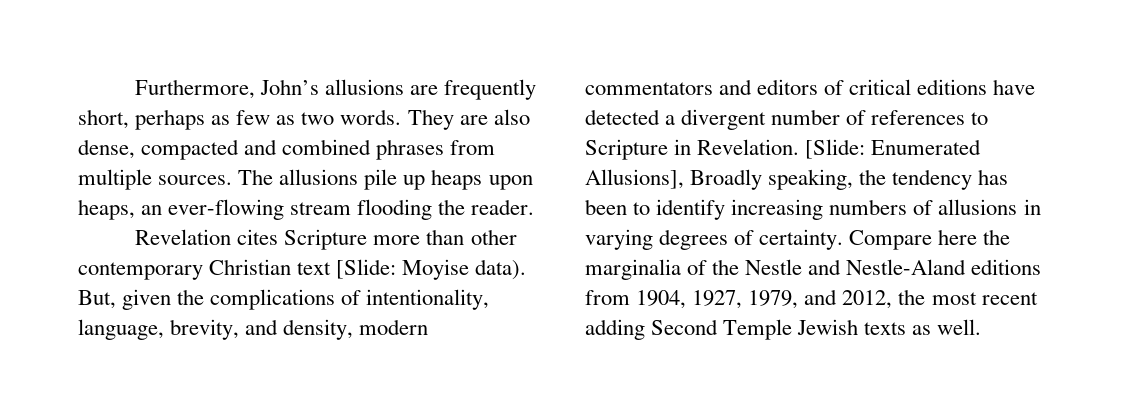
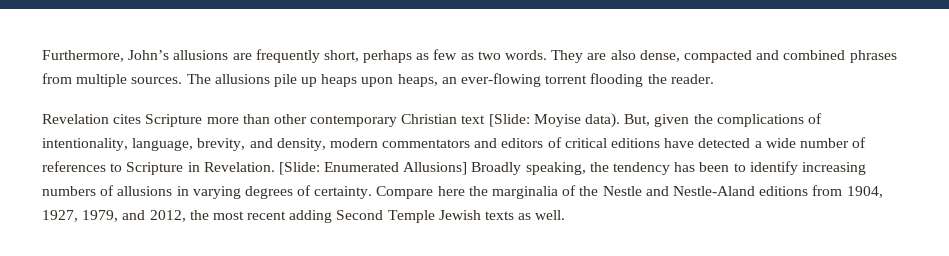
- The allusions pile up heaps upon heaps, an ever-flowing stream flooding the reader.
+ The allusions pile up heaps upon heaps, an ever-flowing torrent flooding the reader.
- But, given the complications of intentionality, language, brevity, and density, modern commentators and editors of critical editions have detected a divergent number of references to Scripture in Revelation.
+ But, given the complications of intentionality, language, brevity, and density, modern commentators and editors of critical editions have detected a wide number of references to Scripture in Revelation.
- [Slide: Enumerated Allusions], Broadly speaking, the tendency has been to identify increasing numbers of allusions in varying degrees of certainty.
+ [Slide: Enumerated Allusions] Broadly speaking, the tendency has been to identify increasing numbers of allusions in varying degrees of certainty.

